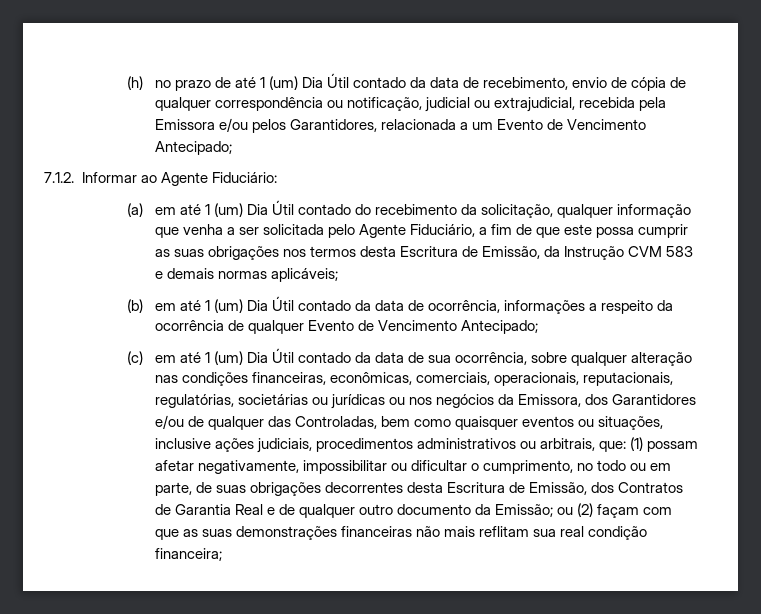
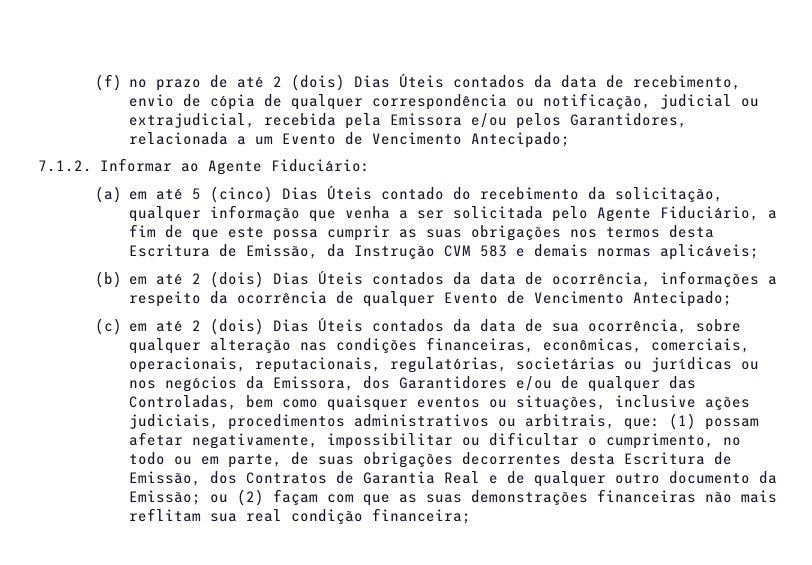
- (h) no prazo de até 1 (um) Dia Útil contado da data de recebimento, envio de cópia de qualquer correspondência ou notificação, judicial ou extrajudicial, recebida pela Emissora e/ou pelos Garantidores, relacionada a um Evento de Vencimento Antecipado;
+ (f) no prazo de até 2 (dois) Dias Úteis contados da data de recebimento, envio de cópia de qualquer correspondência ou notificação, judicial ou extrajudicial, recebida pela Emissora e/ou pelos Garantidores, relacionada a um Evento de Vencimento Antecipado;
- (a) em até 1 (um) Dia Útil contado do recebimento da solicitação, qualquer informação que venha a ser solicitada pelo Agente Fiduciário, a fim de que este possa cumprir as suas obrigações nos termos desta Escritura de Emissão, da Instrução CVM 583 e demais normas aplicáveis;
+ (a) em até 5 (cinco) Dias Úteis contado do recebimento da solicitação, qualquer informação que venha a ser solicitada pelo Agente Fiduciário, a fim de que este possa cumprir as suas obrigações nos termos desta Escritura de Emissão, da Instrução CVM 583 e demais normas aplicáveis;
- (b) em até 1 (um) Dia Útil contado da data de ocorrência, informações a respeito da ocorrência de qualquer Evento de Vencimento Antecipado;
+ (b) em até 2 (dois) Dias Úteis contados da data de ocorrência, informações a respeito da ocorrência de qualquer Evento de Vencimento Antecipado;
- (c) em até 1 (um) Dia Útil contado da data de sua ocorrência, sobre qualquer alteração nas condições financeiras, econômicas, comerciais, operacionais, reputacionais, regulatórias, societárias ou jurídicas ou nos negócios da Emissora, dos Garantidores e/ou de qualquer das Controladas, bem como quaisquer eventos ou situações, inclusive ações judiciais, procedimentos administrativos ou arbitrais, que:
+ (c) em até 2 (dois) Dias Úteis contados da data de sua ocorrência, sobre qualquer alteração nas condições financeiras, econômicas, comerciais, operacionais, reputacionais, regulatórias, societárias ou jurídicas ou nos negócios da Emissora, dos Garantidores e/ou de qualquer das Controladas, bem como quaisquer eventos ou situações, inclusive ações judiciais, procedimentos administrativos ou arbitrais, que:

